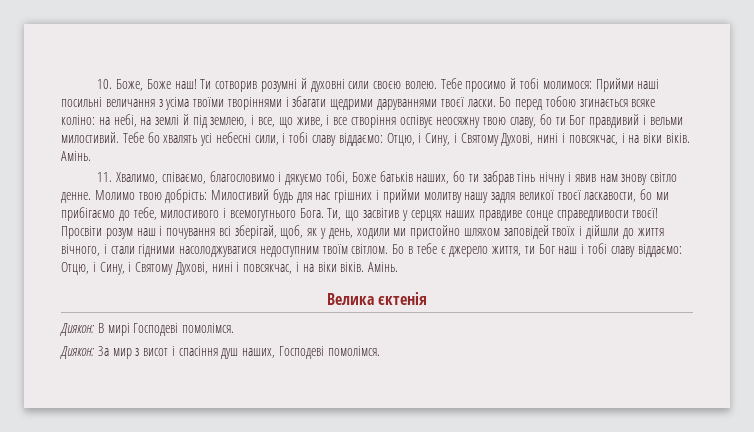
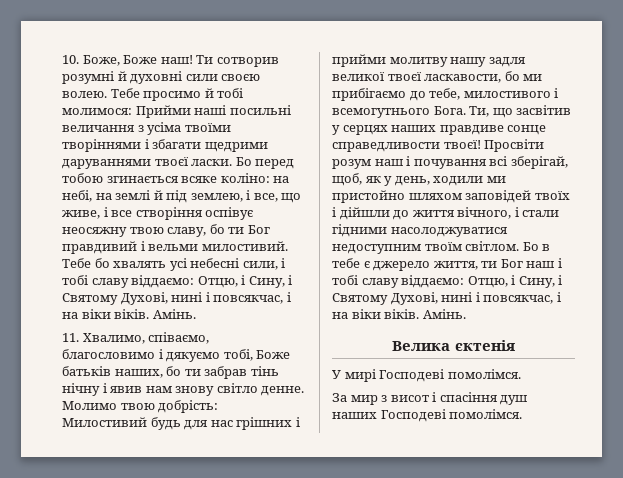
- Диякон: В мирі Господеві помолімся.
+ У мирі Господеві помолімся.
- Диякон: За мир з висот і спасіння душ наших, Господеві помолімся.
+ За мир з висот і спасіння душ наших Господеві помолімся.

